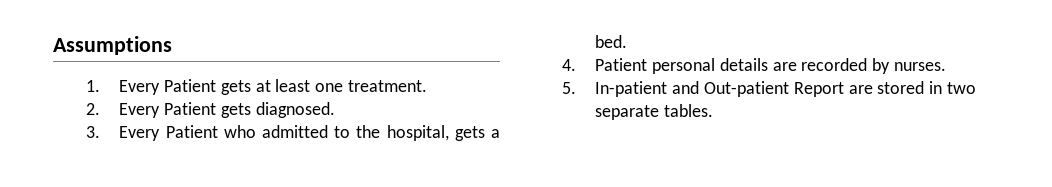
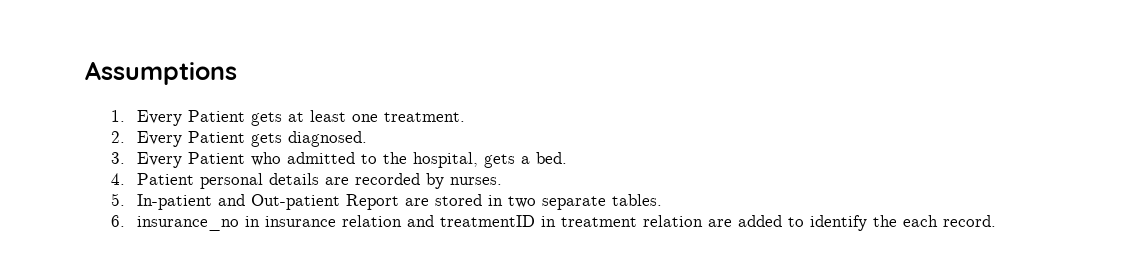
+ 6. insurance_no in insurance relation and treatmentID in treatment relation are added to identify the each record.

